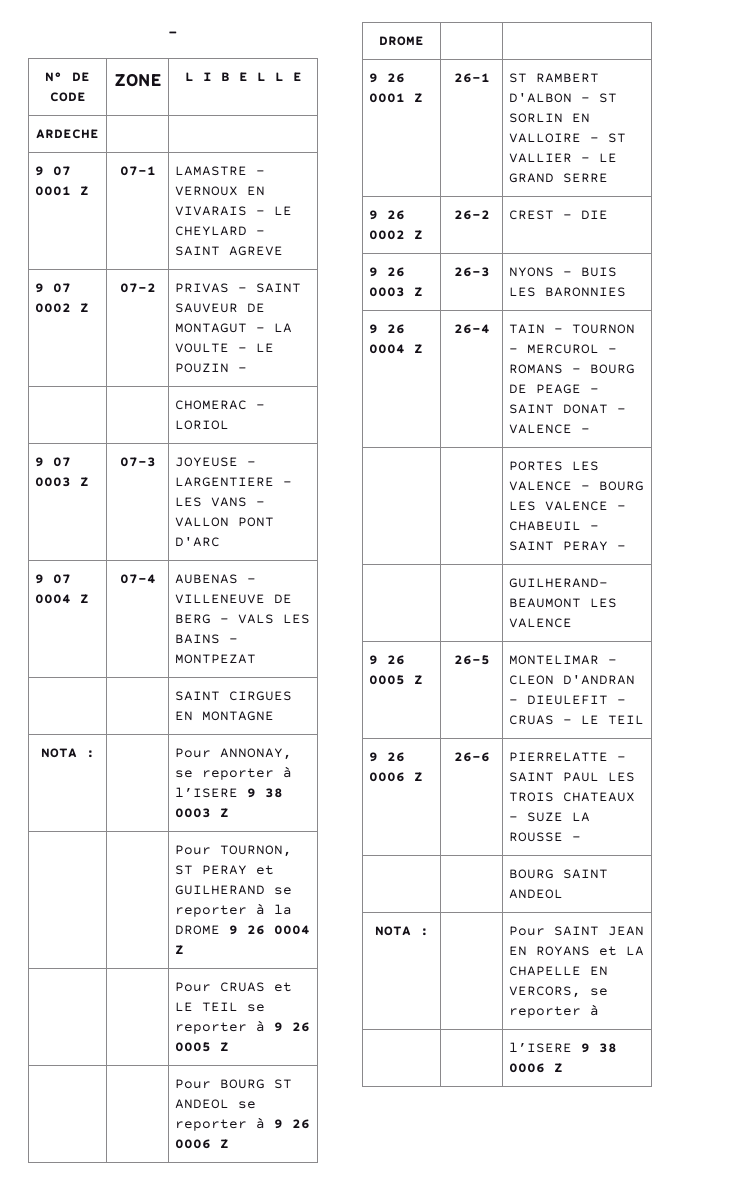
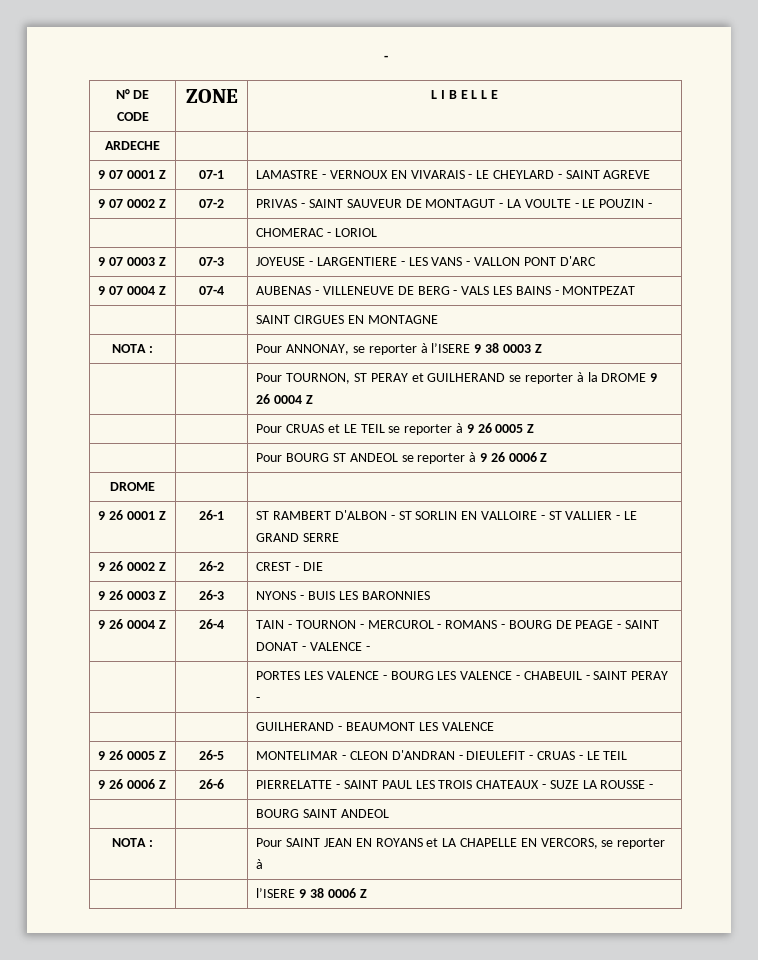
- | | GUILHERAND- BEAUMONT LES VALENCE
+ | | GUILHERAND - BEAUMONT LES VALENCE

